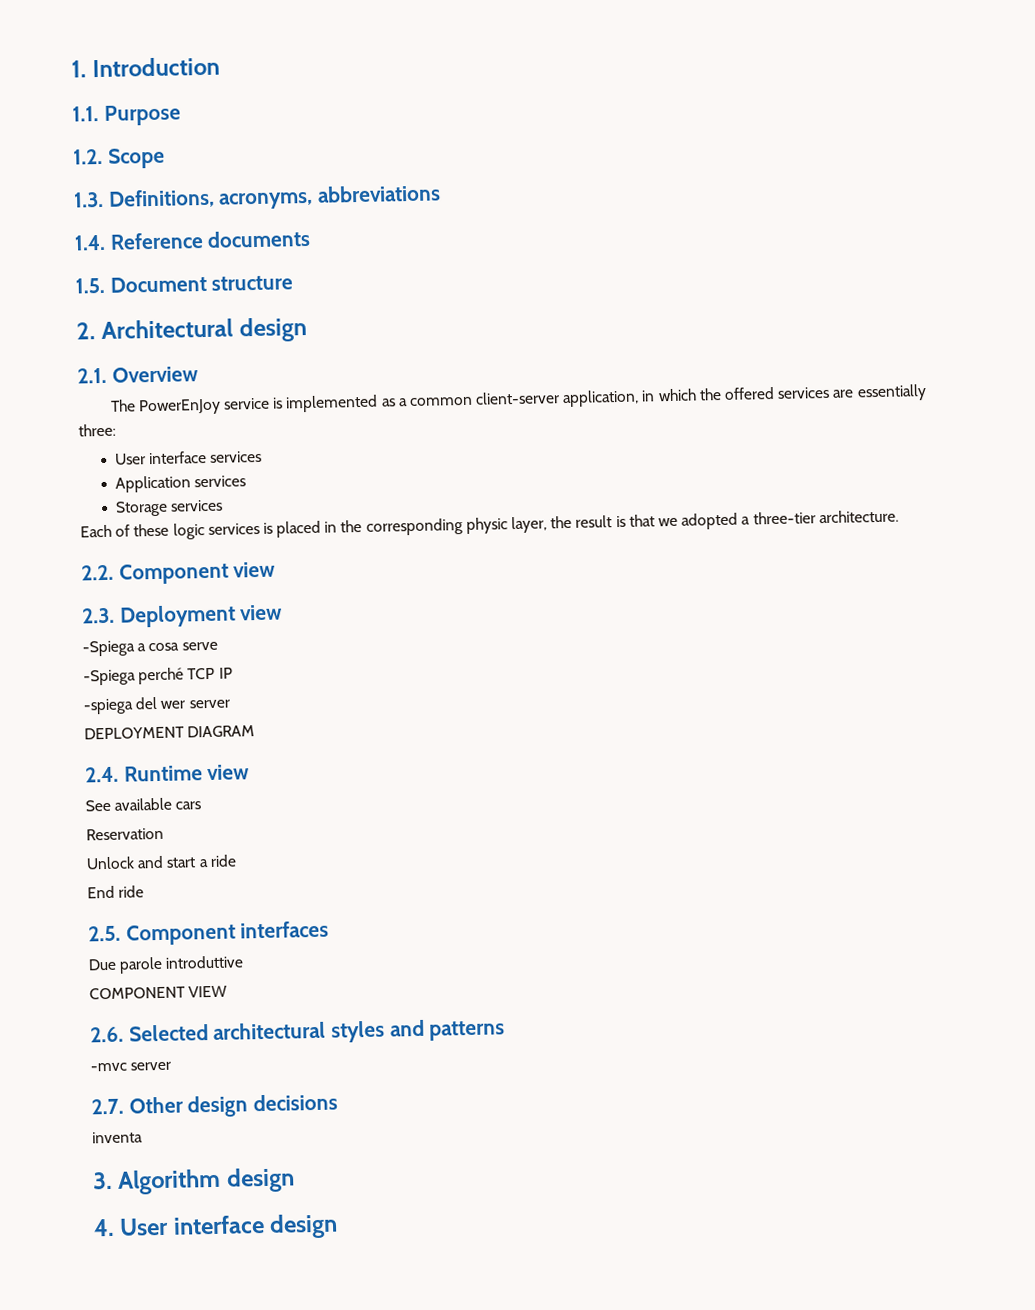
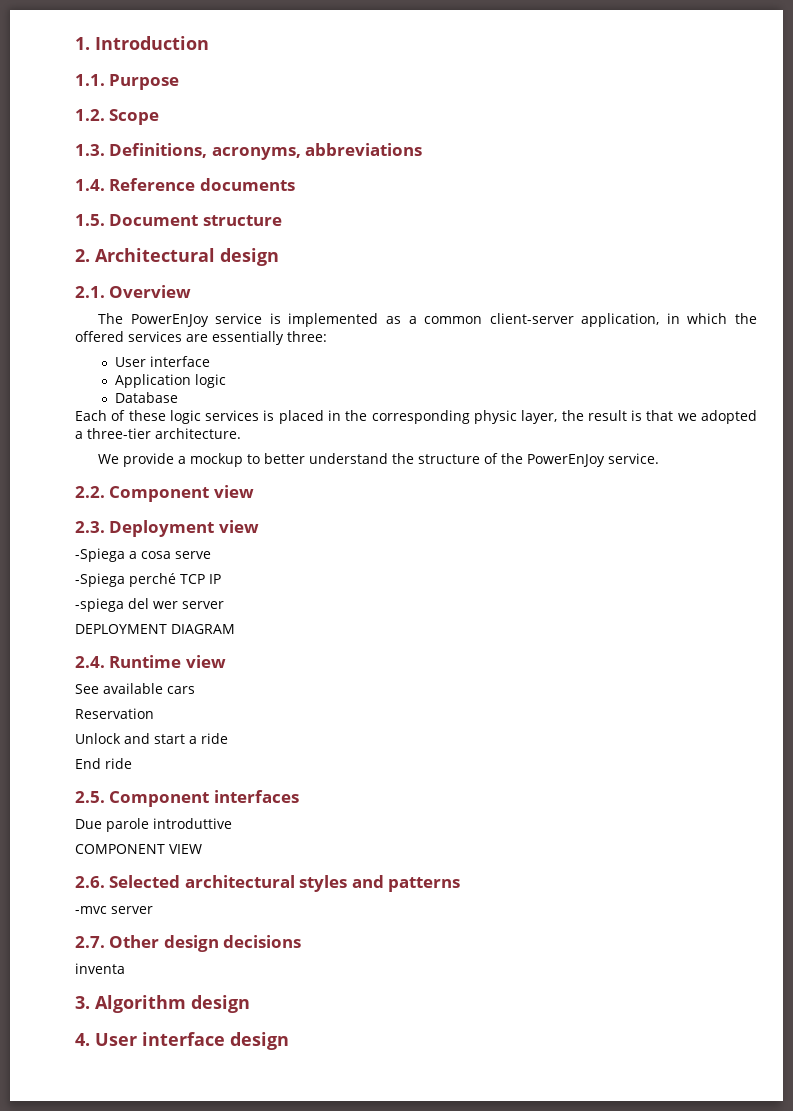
  The PowerEnJoy service is implemented as a common client-server application, in which the offered services are essentially three:
- User interface services
+ User interface
- Application services
- Storage services
+ Application logic
+ Database
+ We provide a mockup to better understand the structure of the PowerEnJoy service.

